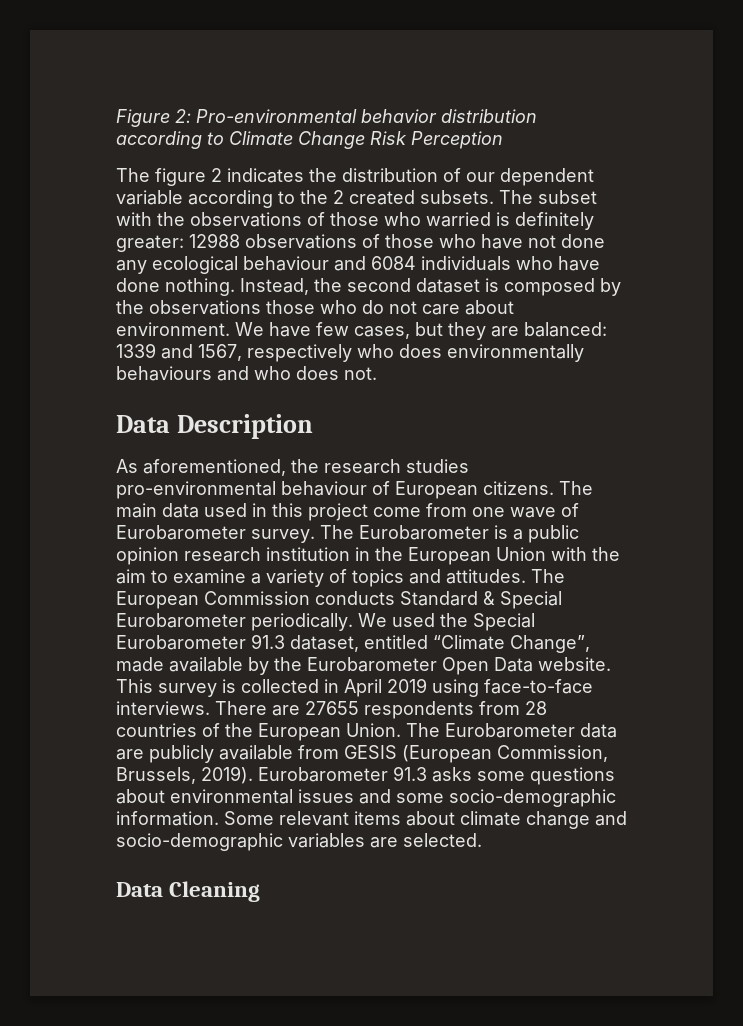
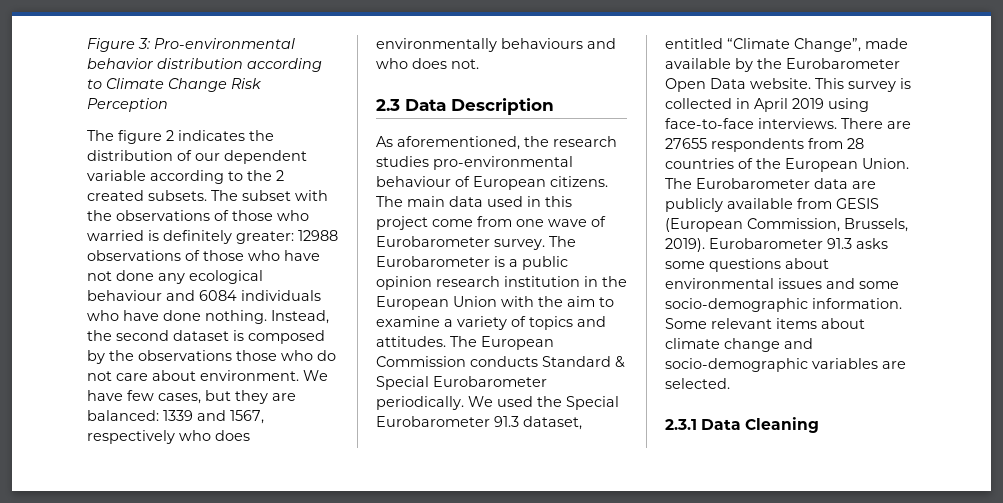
- Figure 2: Pro-environmental behavior distribution according to Climate Change Risk Perception
+ Figure 3: Pro-environmental behavior distribution according to Climate Change Risk Perception
- Data Description
+ 2.3 Data Description
- Data Cleaning
+ 2.3.1 Data Cleaning

